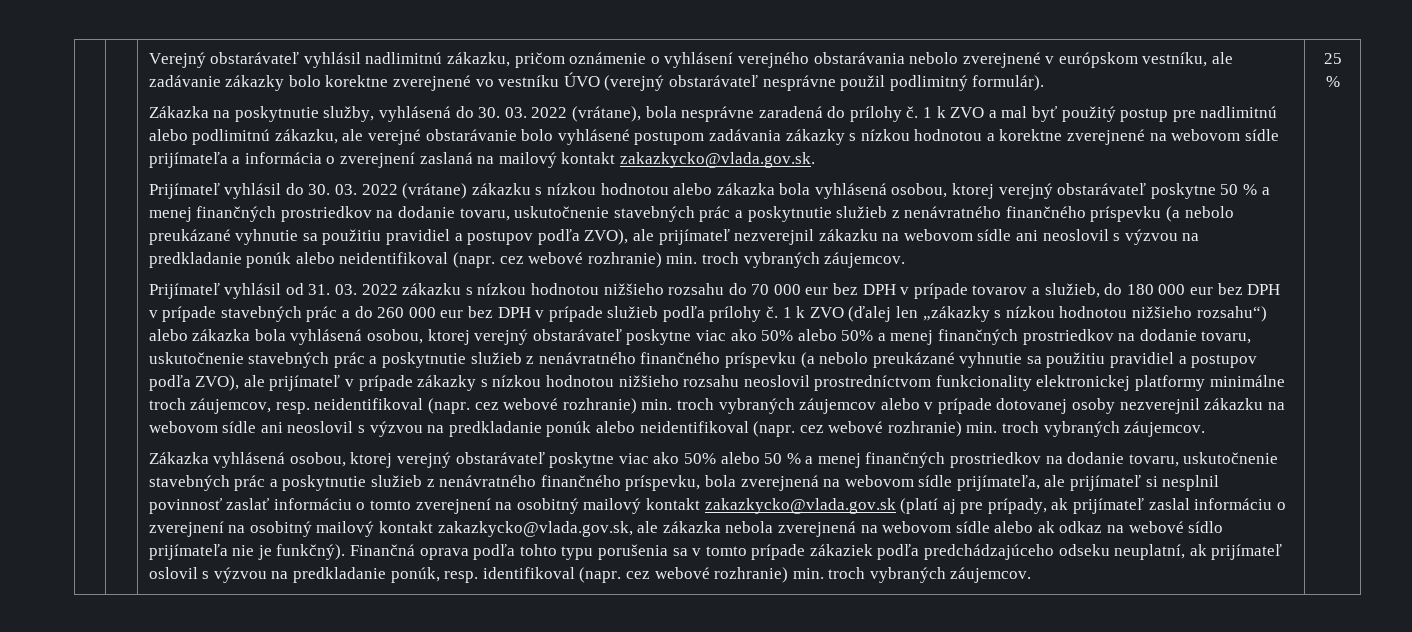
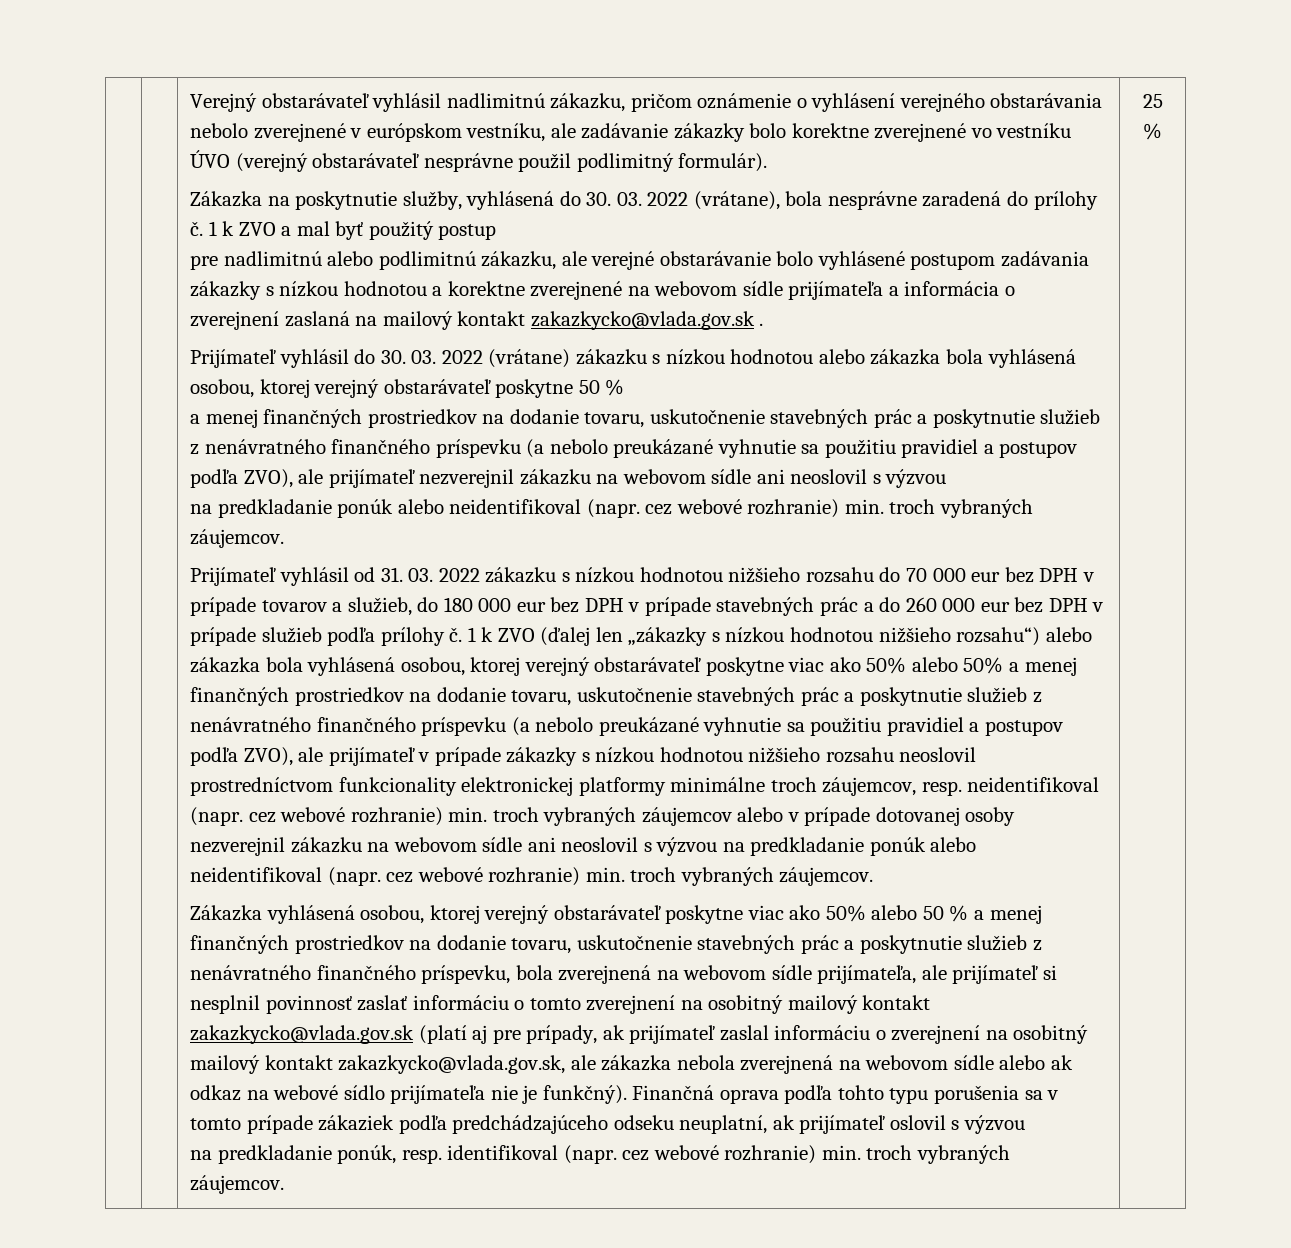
- 1 k ZVO a mal byť použitý postup pre nadlimitnú alebo podlimitnú zákazku, ale verejné obstarávanie bolo vyhlásené postupom zadávania zákazky s nízkou hodnotou a korektne zverejnené na webovom sídle prijímateľa a informácia o zverejnení zaslaná na mailový kontakt zakazkycko@vlada.gov.sk.
+ 1 k ZVO a mal byť použitý postup
+ pre nadlimitnú alebo podlimitnú zákazku, ale verejné obstarávanie bolo vyhlásené postupom zadávania zákazky s nízkou hodnotou a korektne zverejnené na webovom sídle prijímateľa a informácia o zverejnení zaslaná na mailový kontakt zakazkycko@vlada.gov.sk .
- Prijímateľ vyhlásil do 30. 03. 2022 (vrátane) zákazku s nízkou hodnotou alebo zákazka bola vyhlásená osobou, ktorej verejný obstarávateľ poskytne 50 % a menej finančných prostriedkov na dodanie tovaru, uskutočnenie stavebných prác a poskytnutie služieb z nenávratného finančného príspevku (a nebolo preukázané vyhnutie sa použitiu pravidiel a postupov podľa ZVO), ale prijímateľ nezverejnil zákazku na webovom sídle ani neoslovil s výzvou na predkladanie ponúk alebo neidentifikoval (napr. cez webové rozhranie) min. troch vybraných záujemcov.
+ Prijímateľ vyhlásil do 30. 03. 2022 (vrátane) zákazku s nízkou hodnotou alebo zákazka bola vyhlásená osobou, ktorej verejný obstarávateľ poskytne 50 %
+ a menej finančných prostriedkov na dodanie tovaru, uskutočnenie stavebných prác a poskytnutie služieb z nenávratného finančného príspevku (a nebolo preukázané vyhnutie sa použitiu pravidiel a postupov podľa ZVO), ale prijímateľ nezverejnil zákazku na webovom sídle ani neoslovil s výzvou
+ na predkladanie ponúk alebo neidentifikoval (napr. cez webové rozhranie) min. troch vybraných záujemcov.
- Finančná oprava podľa tohto typu porušenia sa v tomto prípade zákaziek podľa predchádzajúceho odseku neuplatní, ak prijímateľ oslovil s výzvou na predkladanie ponúk, resp. identifikoval (napr. cez webové rozhranie) min. troch vybraných záujemcov.
+ Finančná oprava podľa tohto typu porušenia sa v tomto prípade zákaziek podľa predchádzajúceho odseku neuplatní, ak prijímateľ oslovil s výzvou
+ na predkladanie ponúk, resp. identifikoval (napr. cez webové rozhranie) min. troch vybraných záujemcov.

